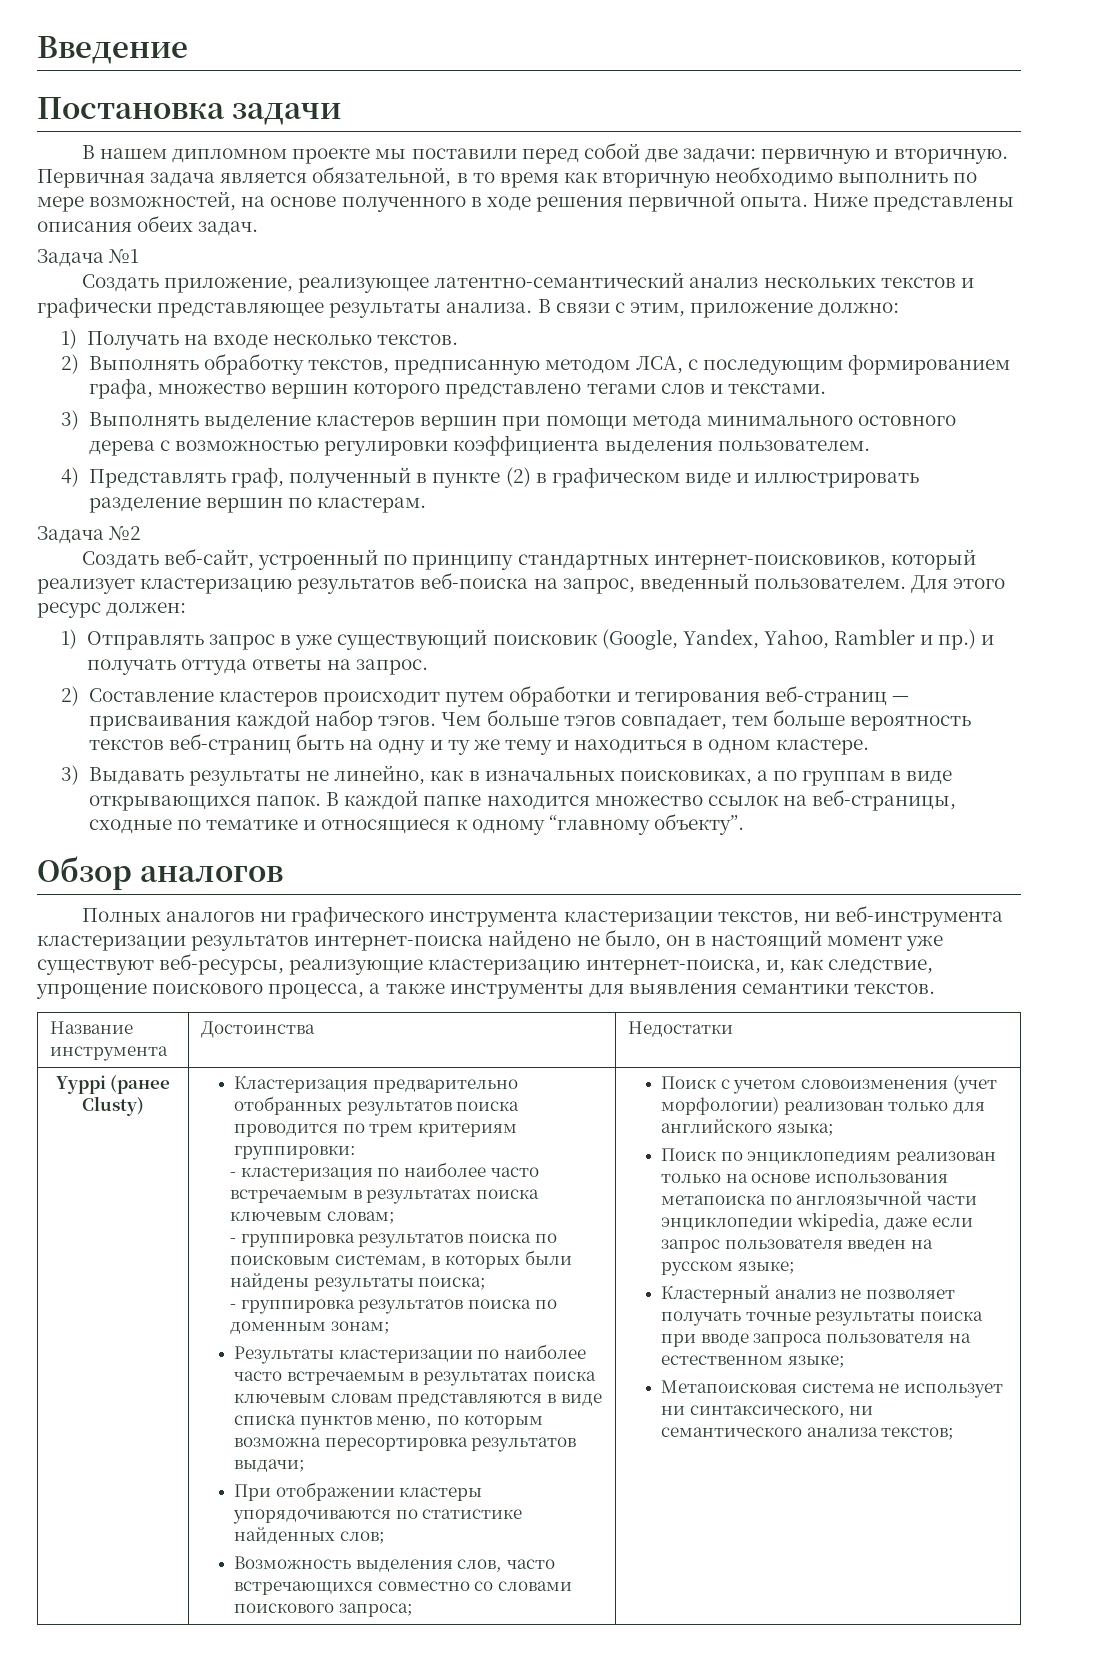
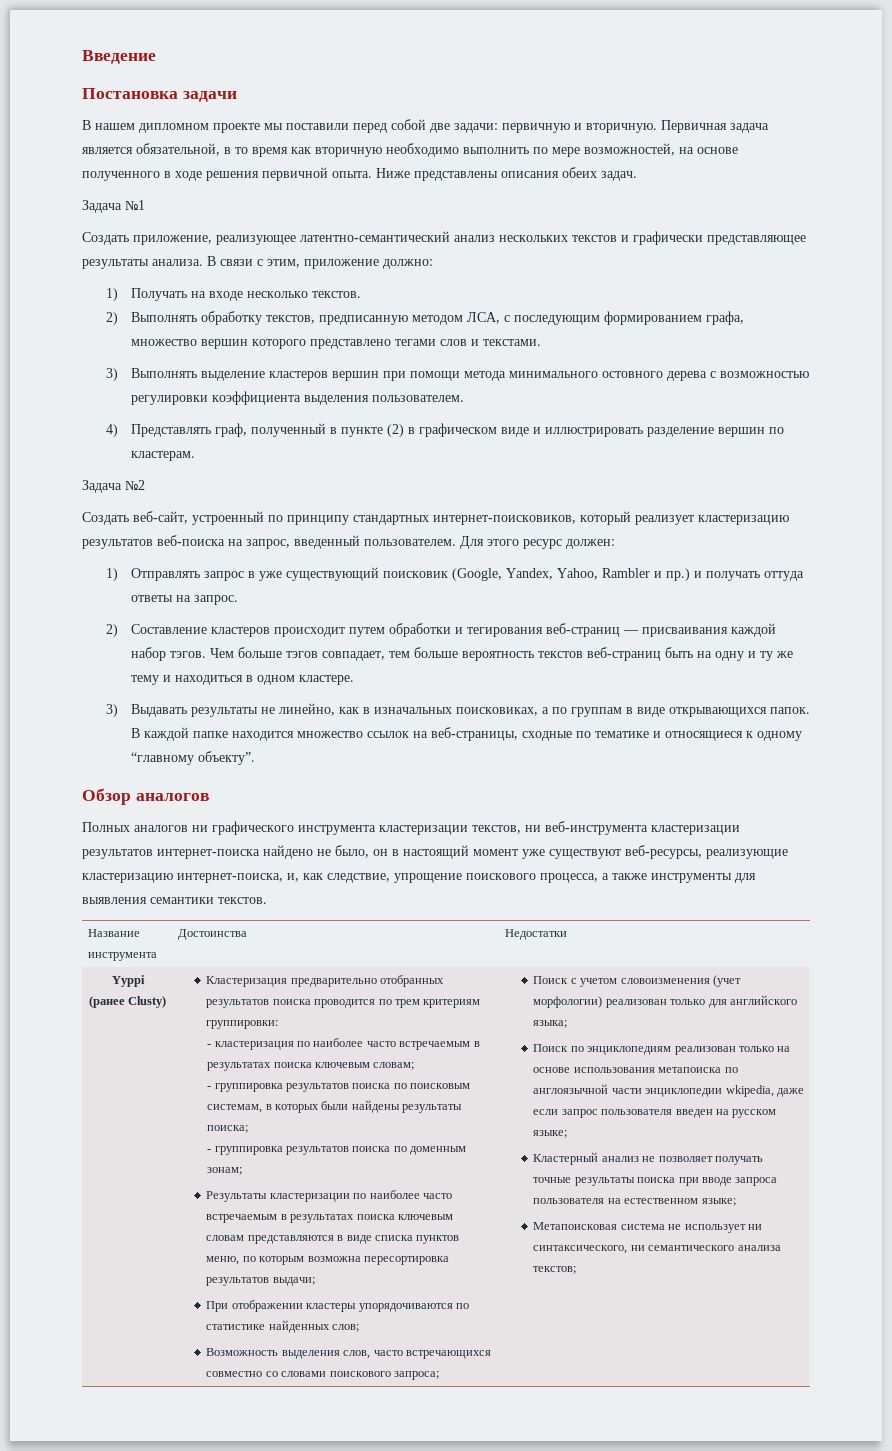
- Yyppi (ранее Clusty)
+ Yyppi
+ (ранее Clusty)

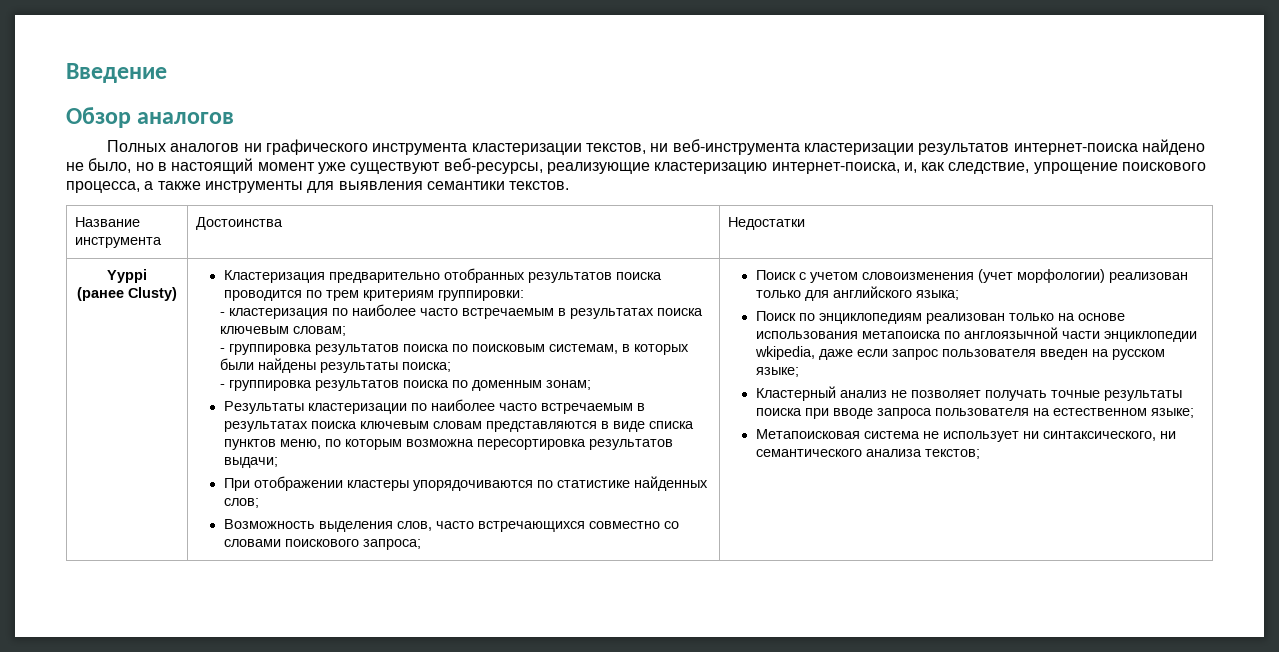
- Постановка задачи
- В нашем дипломном проекте мы поставили перед собой две задачи: первичную и вторичную. Первичная задача является обязательной, в то время как вторичную необходимо выполнить по мере возможностей, на основе полученного в ходе решения первичной опыта. Ниже представлены описания обеих задач.
- Задача №1
- Создать приложение, реализующее латентно-семантический анализ нескольких текстов и графически представляющее результаты анализа. В связи с этим, приложение должно:
- 1) Получать на входе несколько текстов.
- 2) Выполнять обработку текстов, предписанную методом ЛСА, с последующим формированием графа, множество вершин которого представлено тегами слов и текстами.
- 3) Выполнять выделение кластеров вершин при помощи метода минимального остовного дерева с возможностью регулировки коэффициента выделения пользователем.
- 4) Представлять граф, полученный в пункте (2) в графическом виде и иллюстрировать разделение вершин по кластерам.
- Задача №2
- Создать веб-сайт, устроенный по принципу стандартных интернет-поисковиков, который реализует кластеризацию результатов веб-поиска на запрос, введенный пользователем. Для этого ресурс должен:
- 1) Отправлять запрос в уже существующий поисковик (Google, Yandex, Yahoo, Rambler и пр.) и получать оттуда ответы на запрос.
- 2) Составление кластеров происходит путем обработки и тегирования веб-страниц — присваивания каждой набор тэгов. Чем больше тэгов совпадает, тем больше вероятность текстов веб-страниц быть на одну и ту же тему и находиться в одном кластере.
- 3) Выдавать результаты не линейно, как в изначальных поисковиках, а по группам в виде открывающихся папок. В каждой папке находится множество ссылок на веб-страницы, сходные по тематике и относящиеся к одному “главному объекту”.
- Полных аналогов ни графического инструмента кластеризации текстов, ни веб-инструмента кластеризации результатов интернет-поиска найдено не было, он в настоящий момент уже существуют веб-ресурсы, реализующие кластеризацию интернет-поиска, и, как следствие, упрощение поискового процесса, а также инструменты для выявления семантики текстов.
+ Полных аналогов ни графического инструмента кластеризации текстов, ни веб-инструмента кластеризации результатов интернет-поиска найдено не было, но в настоящий момент уже существуют веб-ресурсы, реализующие кластеризацию интернет-поиска, и, как следствие, упрощение поискового процесса, а также инструменты для выявления семантики текстов.

